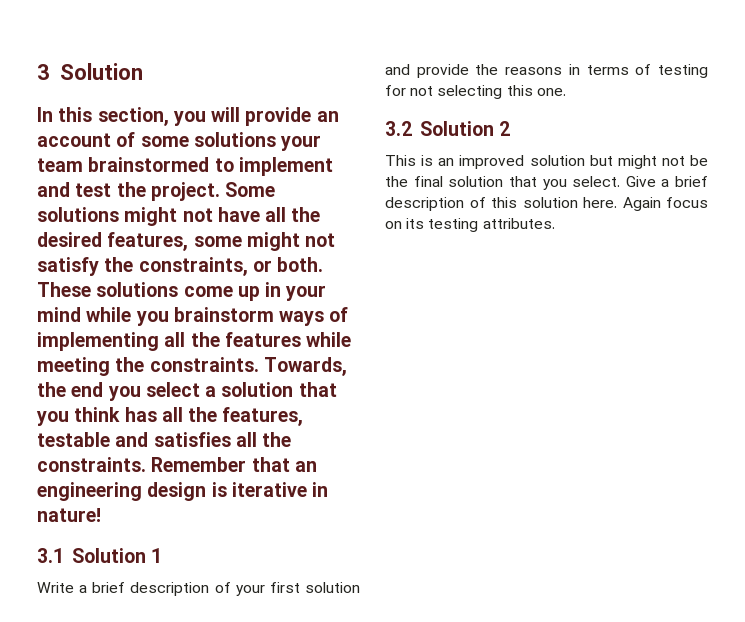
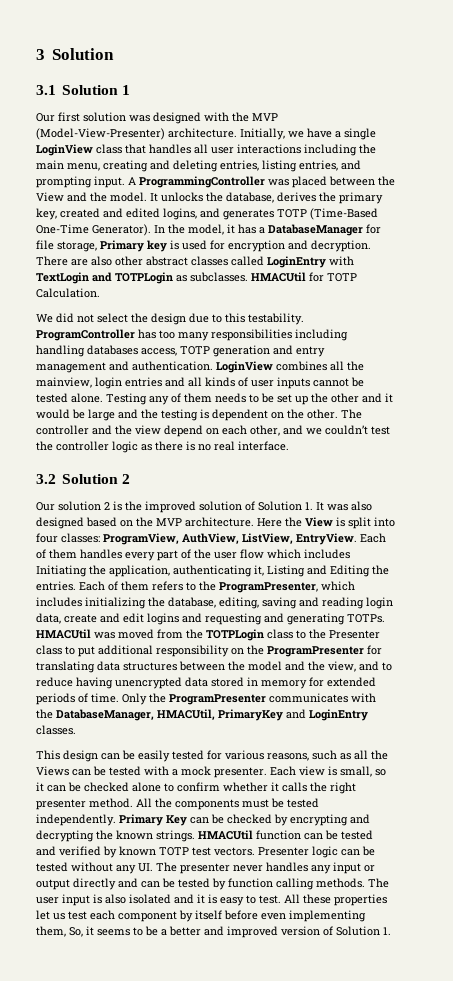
- In this section, you will provide an account of some solutions your team brainstormed to implement and test the project. Some solutions might not have all the desired features, some might not satisfy the constraints, or both. These solutions come up in your mind while you brainstorm ways of implementing all the features while meeting the constraints. Towards, the end you select a solution that you think has all the features, testable and satisfies all the constraints. Remember that an engineering design is iterative in nature!
  3.1 Solution 1
- Write a brief description of your first solution and provide the reasons in terms of testing for not selecting this one.
+ Our first solution was designed with the MVP (Model-View-Presenter) architecture. Initially, we have a single LoginView class that handles all user interactions including the main menu, creating and deleting entries, listing entries, and prompting input. A ProgrammingController was placed between the View and the model. It unlocks the database, derives the primary key, created and edited logins, and generates TOTP (Time-Based One-Time Generator). In the model, it has a DatabaseManager for file storage, Primary key is used for encryption and decryption. There are also other abstract classes called LoginEntry with TextLogin and TOTPLogin as subclasses. HMACUtil for TOTP Calculation.
+ We did not select the design due to this testability. ProgramController has too many responsibilities including handling databases access, TOTP generation and entry management and authentication. LoginView combines all the mainview, login entries and all kinds of user inputs cannot be tested alone. Testing any of them needs to be set up the other and it would be large and the testing is dependent on the other. The controller and the view depend on each other, and we couldn’t test the controller logic as there is no real interface.
  3.2 Solution 2
- This is an improved solution but might not be the final solution that you select. Give a brief description of this solution here. Again focus on its testing attributes.
+ Our solution 2 is the improved solution of Solution 1. It was also designed based on the MVP architecture. Here the View is split into four classes: ProgramView, AuthView, ListView, EntryView. Each of them handles every part of the user flow which includes Initiating the application, authenticating it, Listing and Editing the entries. Each of them refers to the ProgramPresenter, which includes initializing the database, editing, saving and reading login data, create and edit logins and requesting and generating TOTPs. HMACUtil was moved from the TOTPLogin class to the Presenter class to put additional responsibility on the ProgramPresenter for translating data structures between the model and the view, and to reduce having unencrypted data stored in memory for extended periods of time. Only the ProgramPresenter communicates with the DatabaseManager, HMACUtil, PrimaryKey and LoginEntry classes.
+ This design can be easily tested for various reasons, such as all the Views can be tested with a mock presenter. Each view is small, so it can be checked alone to confirm whether it calls the right presenter method. All the components must be tested independently. Primary Key can be checked by encrypting and decrypting the known strings. HMACUtil function can be tested and verified by known TOTP test vectors. Presenter logic can be tested without any UI. The presenter never handles any input or output directly and can be tested by function calling methods. The user input is also isolated and it is easy to test. All these properties let us test each component by itself before even implementing them, So, it seems to be a better and improved version of Solution 1.

